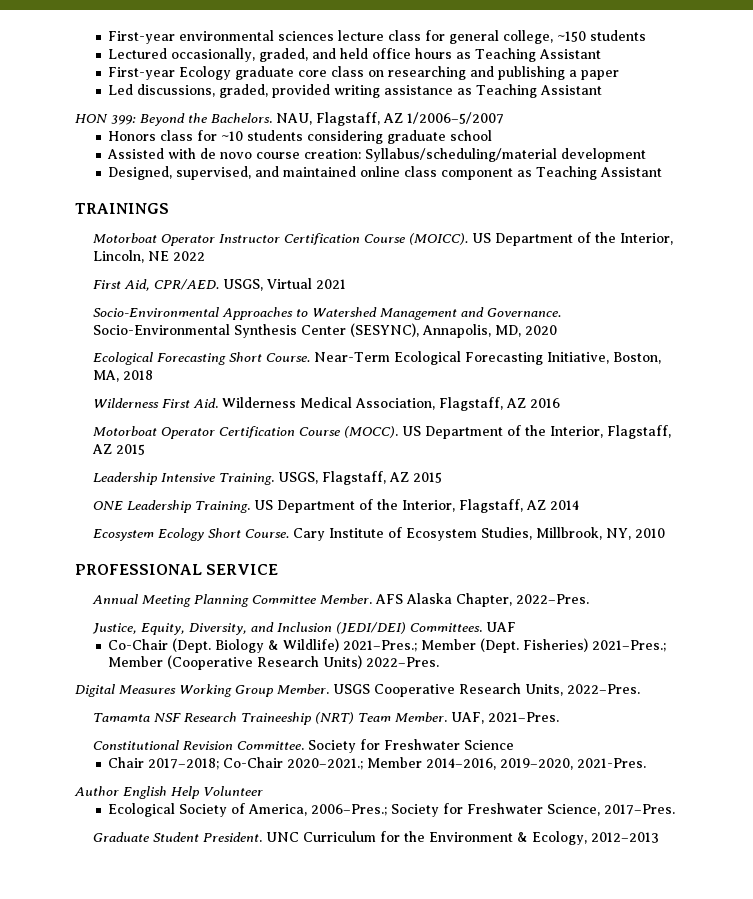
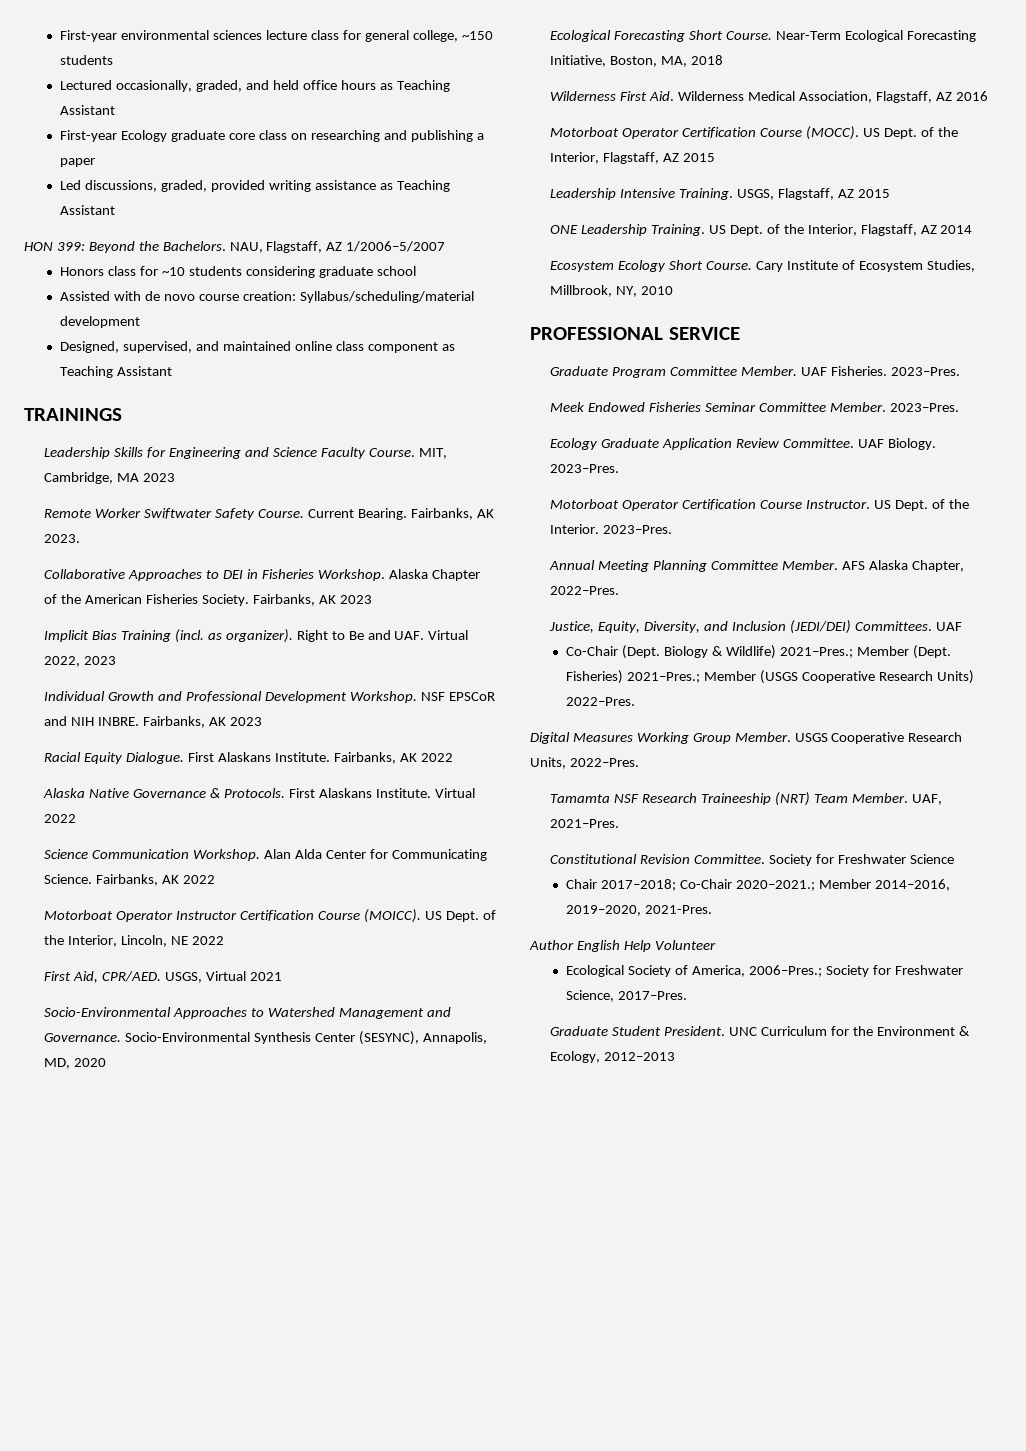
+ Leadership Skills for Engineering and Science Faculty Course. MIT, Cambridge, MA 2023
+ Remote Worker Swiftwater Safety Course. Current Bearing. Fairbanks, AK 2023.
+ Collaborative Approaches to DEI in Fisheries Workshop. Alaska Chapter of the American Fisheries Society. Fairbanks, AK 2023
+ Implicit Bias Training (incl. as organizer). Right to Be and UAF. Virtual 2022, 2023
+ Individual Growth and Professional Development Workshop. NSF EPSCoR and NIH INBRE. Fairbanks, AK 2023
+ Racial Equity Dialogue. First Alaskans Institute. Fairbanks, AK 2022
+ Alaska Native Governance & Protocols. First Alaskans Institute. Virtual 2022
+ Science Communication Workshop. Alan Alda Center for Communicating Science. Fairbanks, AK 2022
- US Department of the Interior, Lincoln, NE 2022
+ US Dept. of the Interior, Lincoln, NE 2022
- US Department of the Interior, Flagstaff, AZ 2015
+ US Dept. of the Interior, Flagstaff, AZ 2015
- US Department of the Interior, Flagstaff, AZ 2014
+ US Dept. of the Interior, Flagstaff, AZ 2014
+ Graduate Program Committee Member. UAF Fisheries. 2023–Pres.
+ Meek Endowed Fisheries Seminar Committee Member. 2023–Pres.
+ Ecology Graduate Application Review Committee. UAF Biology. 2023–Pres.
+ Motorboat Operator Certification Course Instructor. US Dept. of the Interior. 2023–Pres.
- Fisheries) 2021–Pres.; Member (Cooperative Research Units) 2022–Pres.
+ Fisheries) 2021–Pres.; Member (USGS Cooperative Research Units) 2022–Pres.

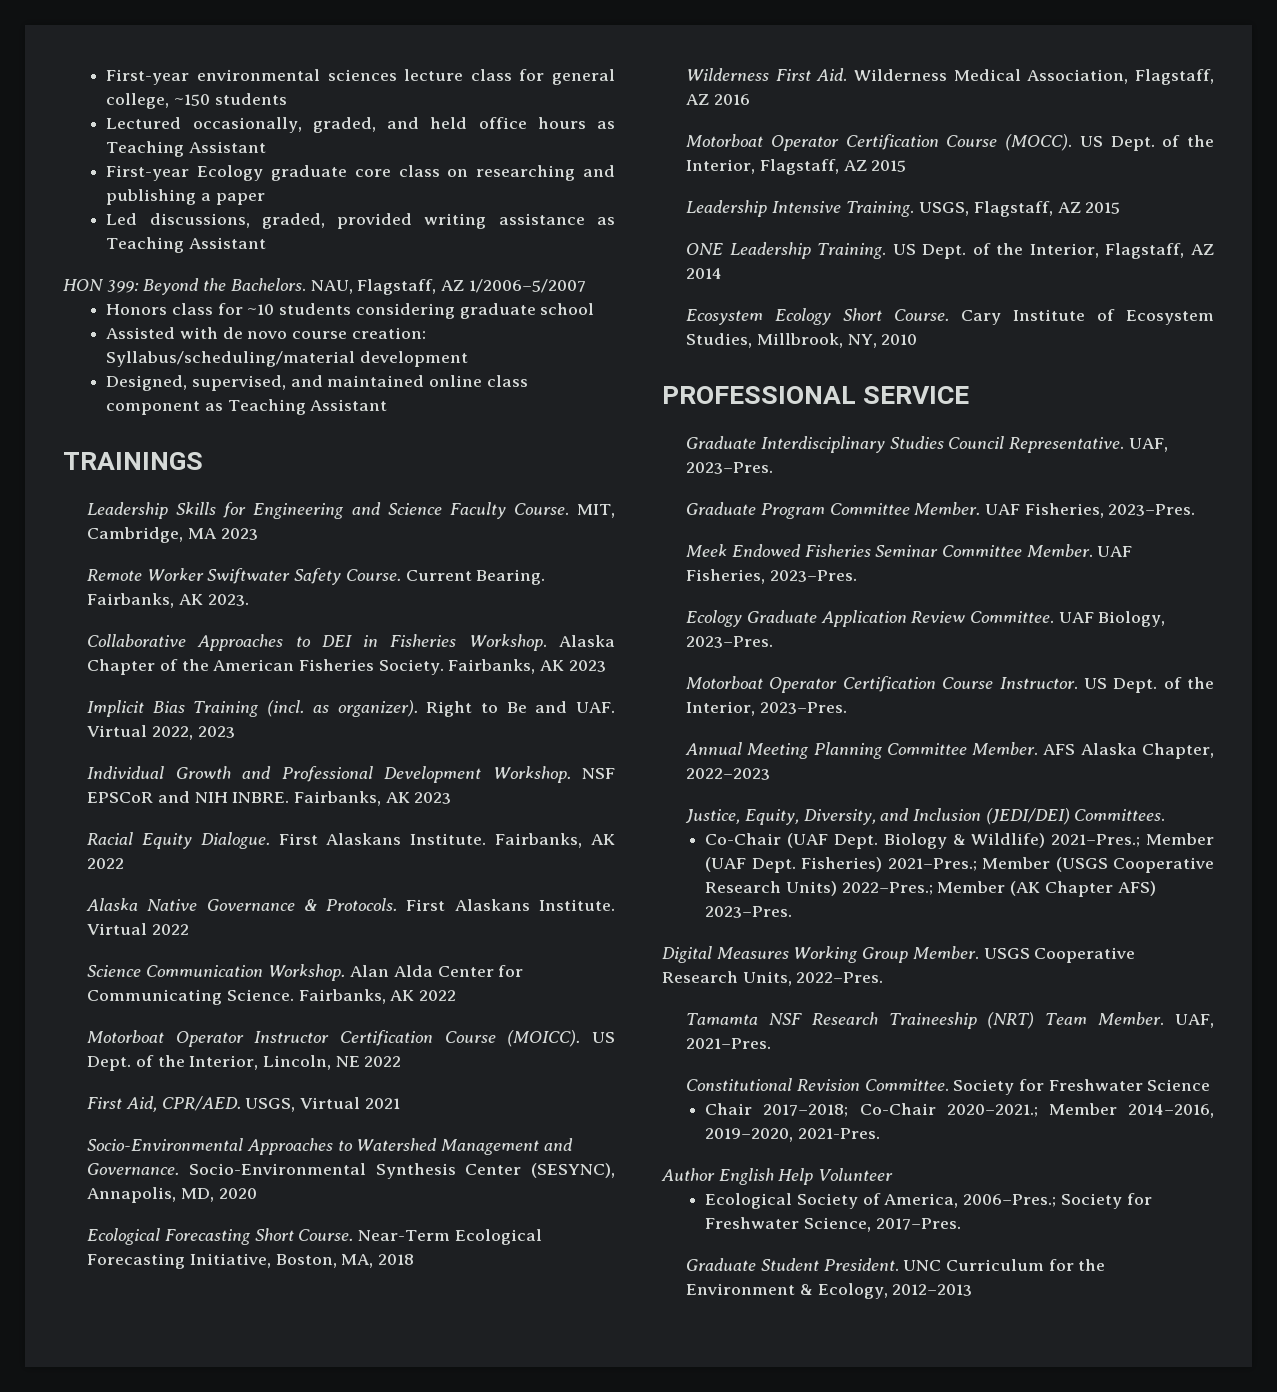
+ Graduate Interdisciplinary Studies Council Representative. UAF, 2023–Pres.
- Graduate Program Committee Member. UAF Fisheries. 2023–Pres.
+ Graduate Program Committee Member. UAF Fisheries, 2023–Pres.
- Meek Endowed Fisheries Seminar Committee Member. 2023–Pres.
+ Meek Endowed Fisheries Seminar Committee Member. UAF Fisheries, 2023–Pres.
- UAF Biology. 2023–Pres.
+ UAF Biology, 2023–Pres.
- US Dept. of the Interior. 2023–Pres.
+ US Dept. of the Interior, 2023–Pres.
- AFS Alaska Chapter, 2022–Pres.
+ AFS Alaska Chapter, 2022–2023
- Justice, Equity, Diversity, and Inclusion (JEDI/DEI) Committees. UAF
- Co-Chair (Dept.
+ Justice, Equity, Diversity, and Inclusion (JEDI/DEI) Committees.
+ Co-Chair (UAF Dept.
- Biology & Wildlife) 2021–Pres.; Member (Dept.
+ Biology & Wildlife) 2021–Pres.; Member (UAF Dept.
- Fisheries) 2021–Pres.; Member (USGS Cooperative Research Units) 2022–Pres.
+ Fisheries) 2021–Pres.; Member (USGS Cooperative Research Units) 2022–Pres.; Member (AK Chapter AFS) 2023–Pres.

